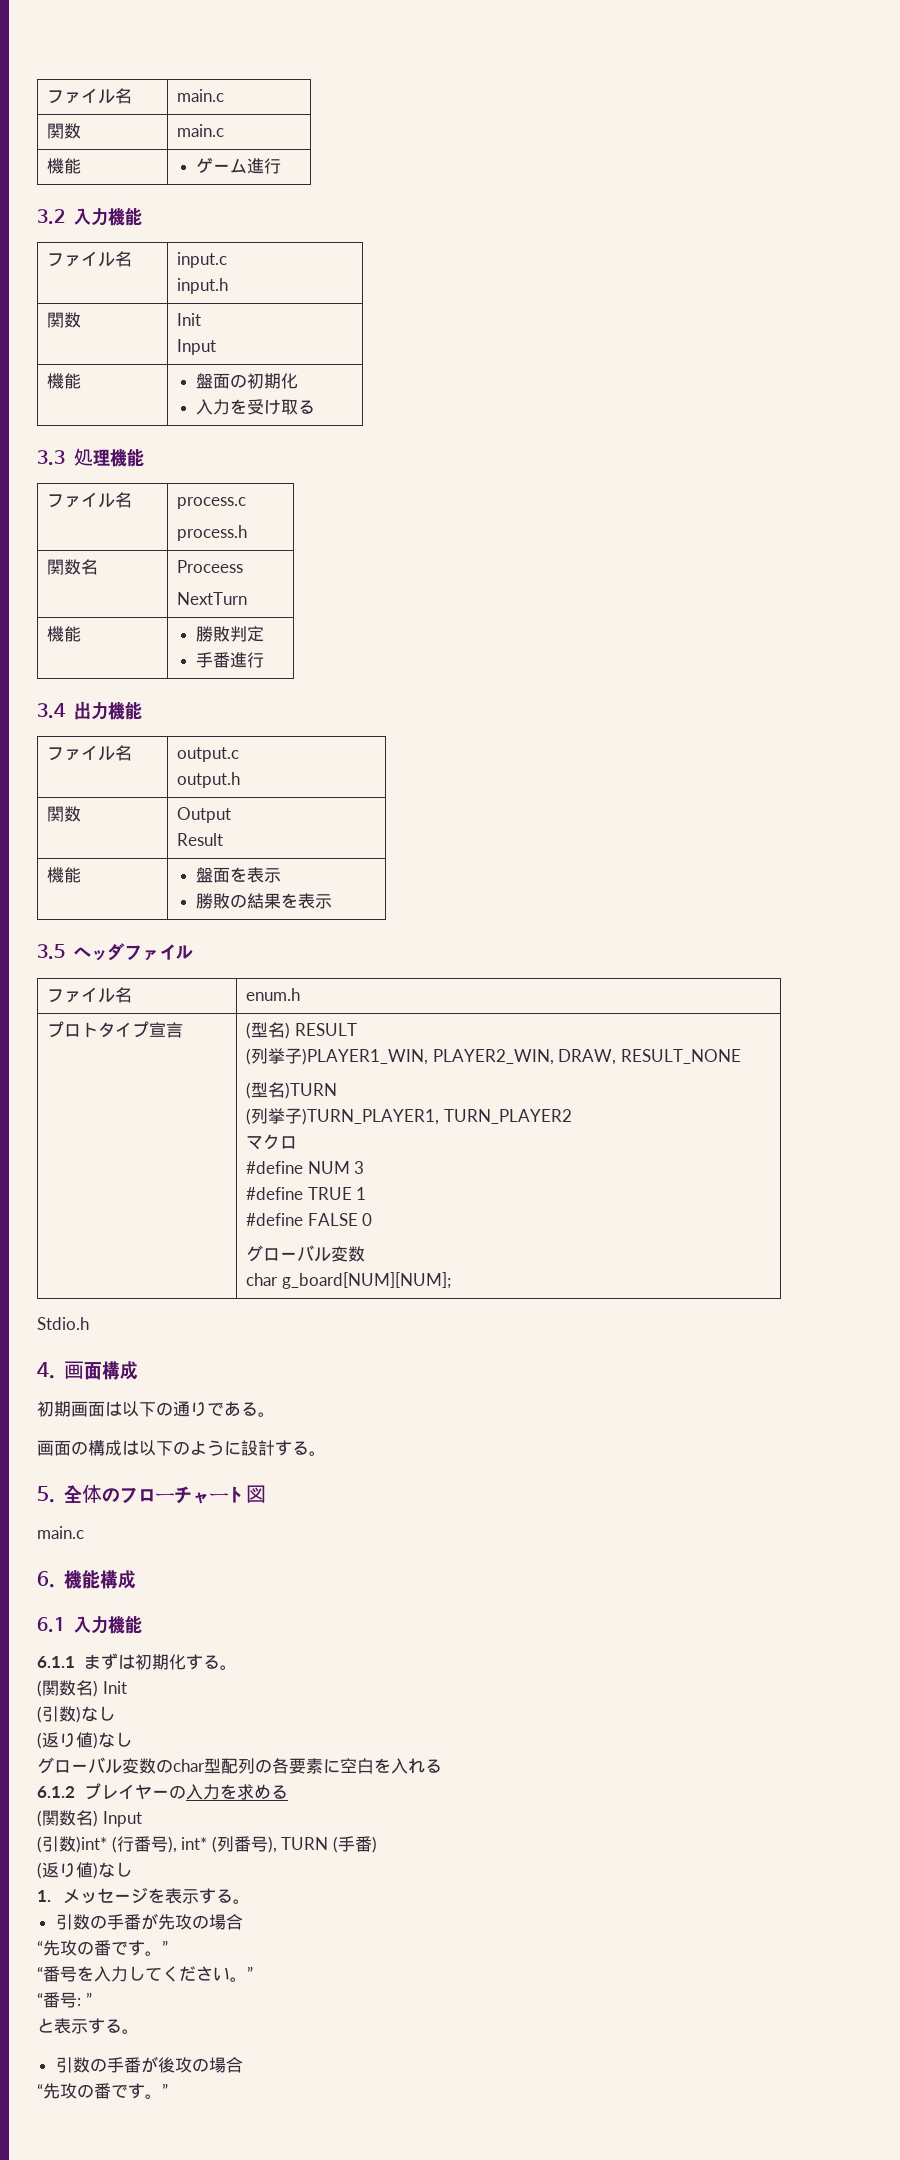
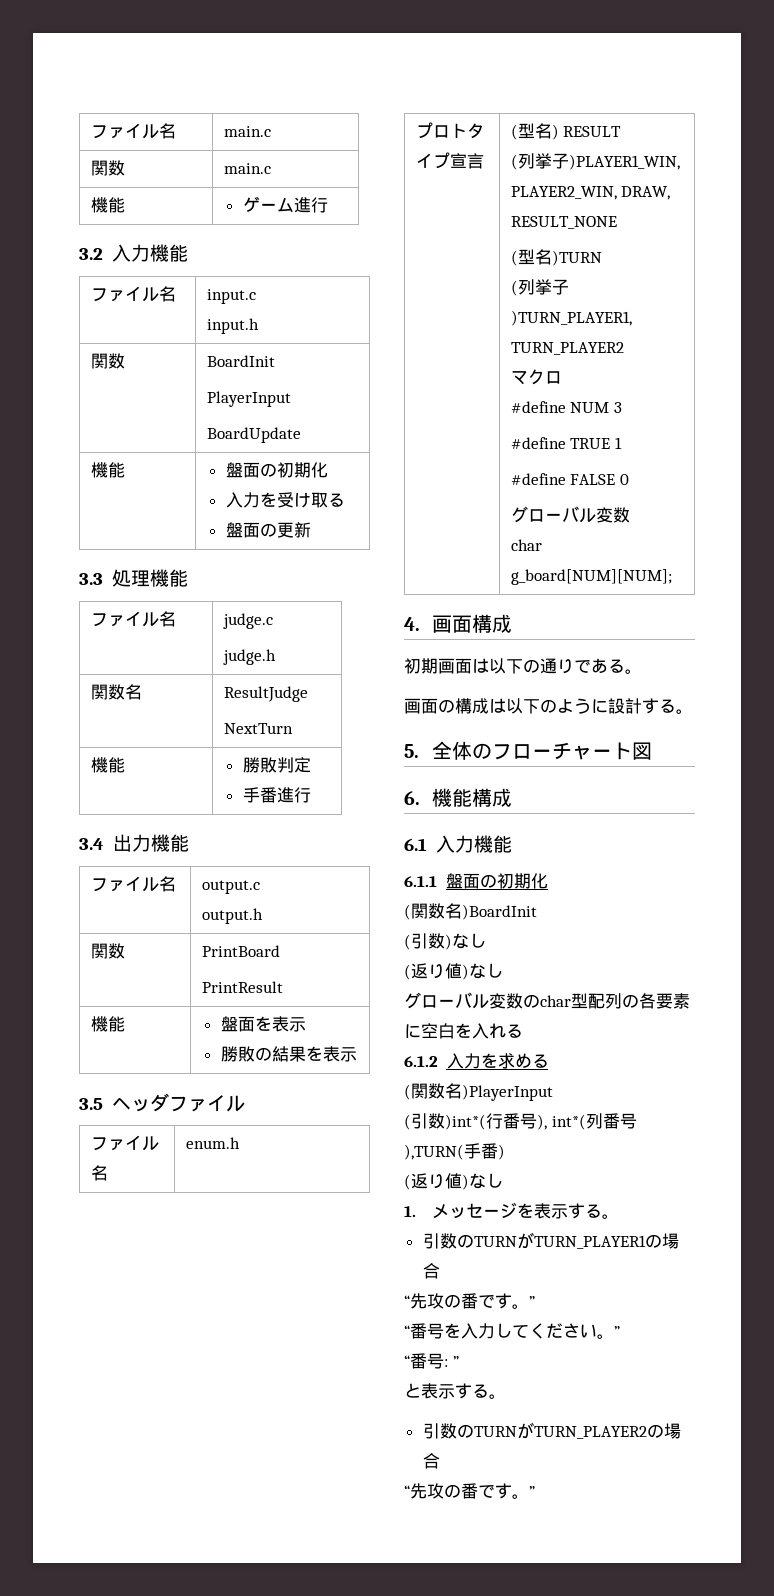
- 関数 | Init
- Input
+ 関数 | BoardInit
+ PlayerInput
+ BoardUpdate
  機能 | 盤面の初期化
  入力を受け取る
+ 盤面の更新
- ファイル名 | process.c
- process.h
+ ファイル名 | judge.c
+ judge.h
- 関数名 | Proceess
+ 関数名 | ResultJudge
- 関数 | Output
- Result
+ 関数 | PrintBoard
+ PrintResult
- Stdio.h
  5.全体のフローチャート図
- main.c
- 6.1.1まずは初期化する。
- (関数名) Init
+ 6.1.1盤面の初期化
+ (関数名)BoardInit
- 6.1.2プレイヤーの入力を求める
+ 6.1.2入力を求める
- (関数名) Input
- (引数)int* (行番号), int* (列番号), TURN (手番)
+ (関数名)PlayerInput
+ (引数)int*(行番号), int*(列番号),TURN(手番)
- 引数の手番が先攻の場合
+ 引数のTURNがTURN_PLAYER1の場合
- 引数の手番が後攻の場合
+ 引数のTURNがTURN_PLAYER2の場合

